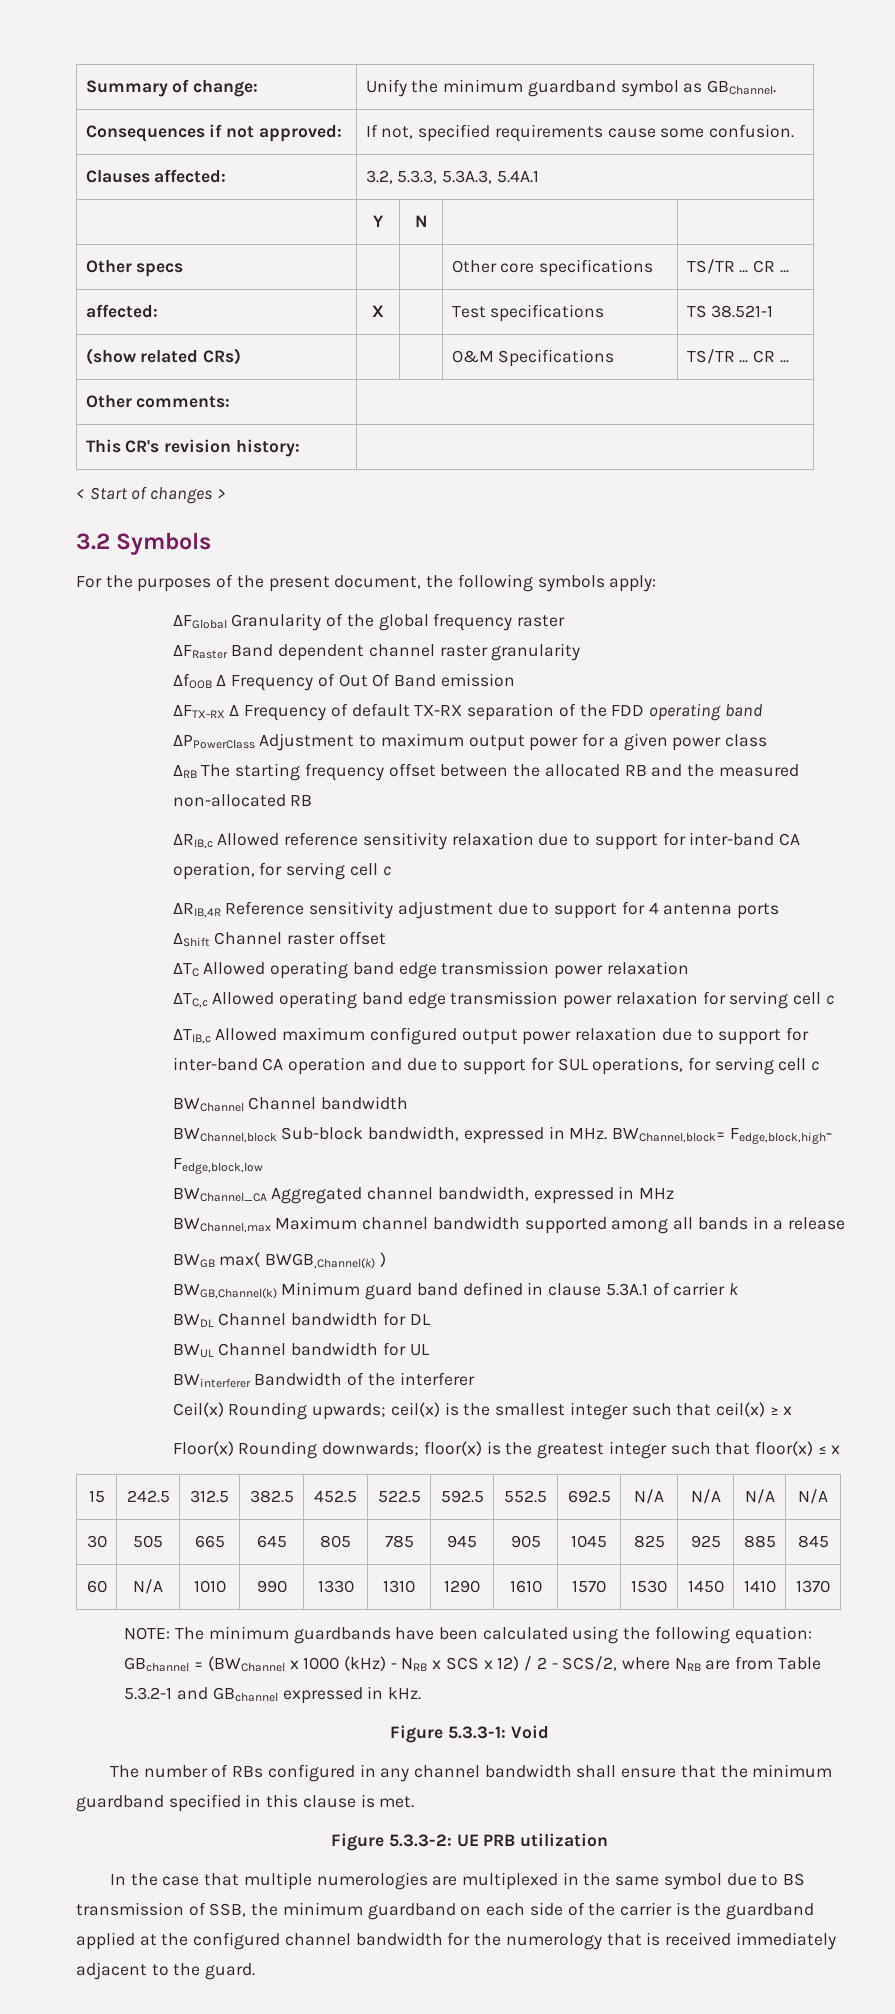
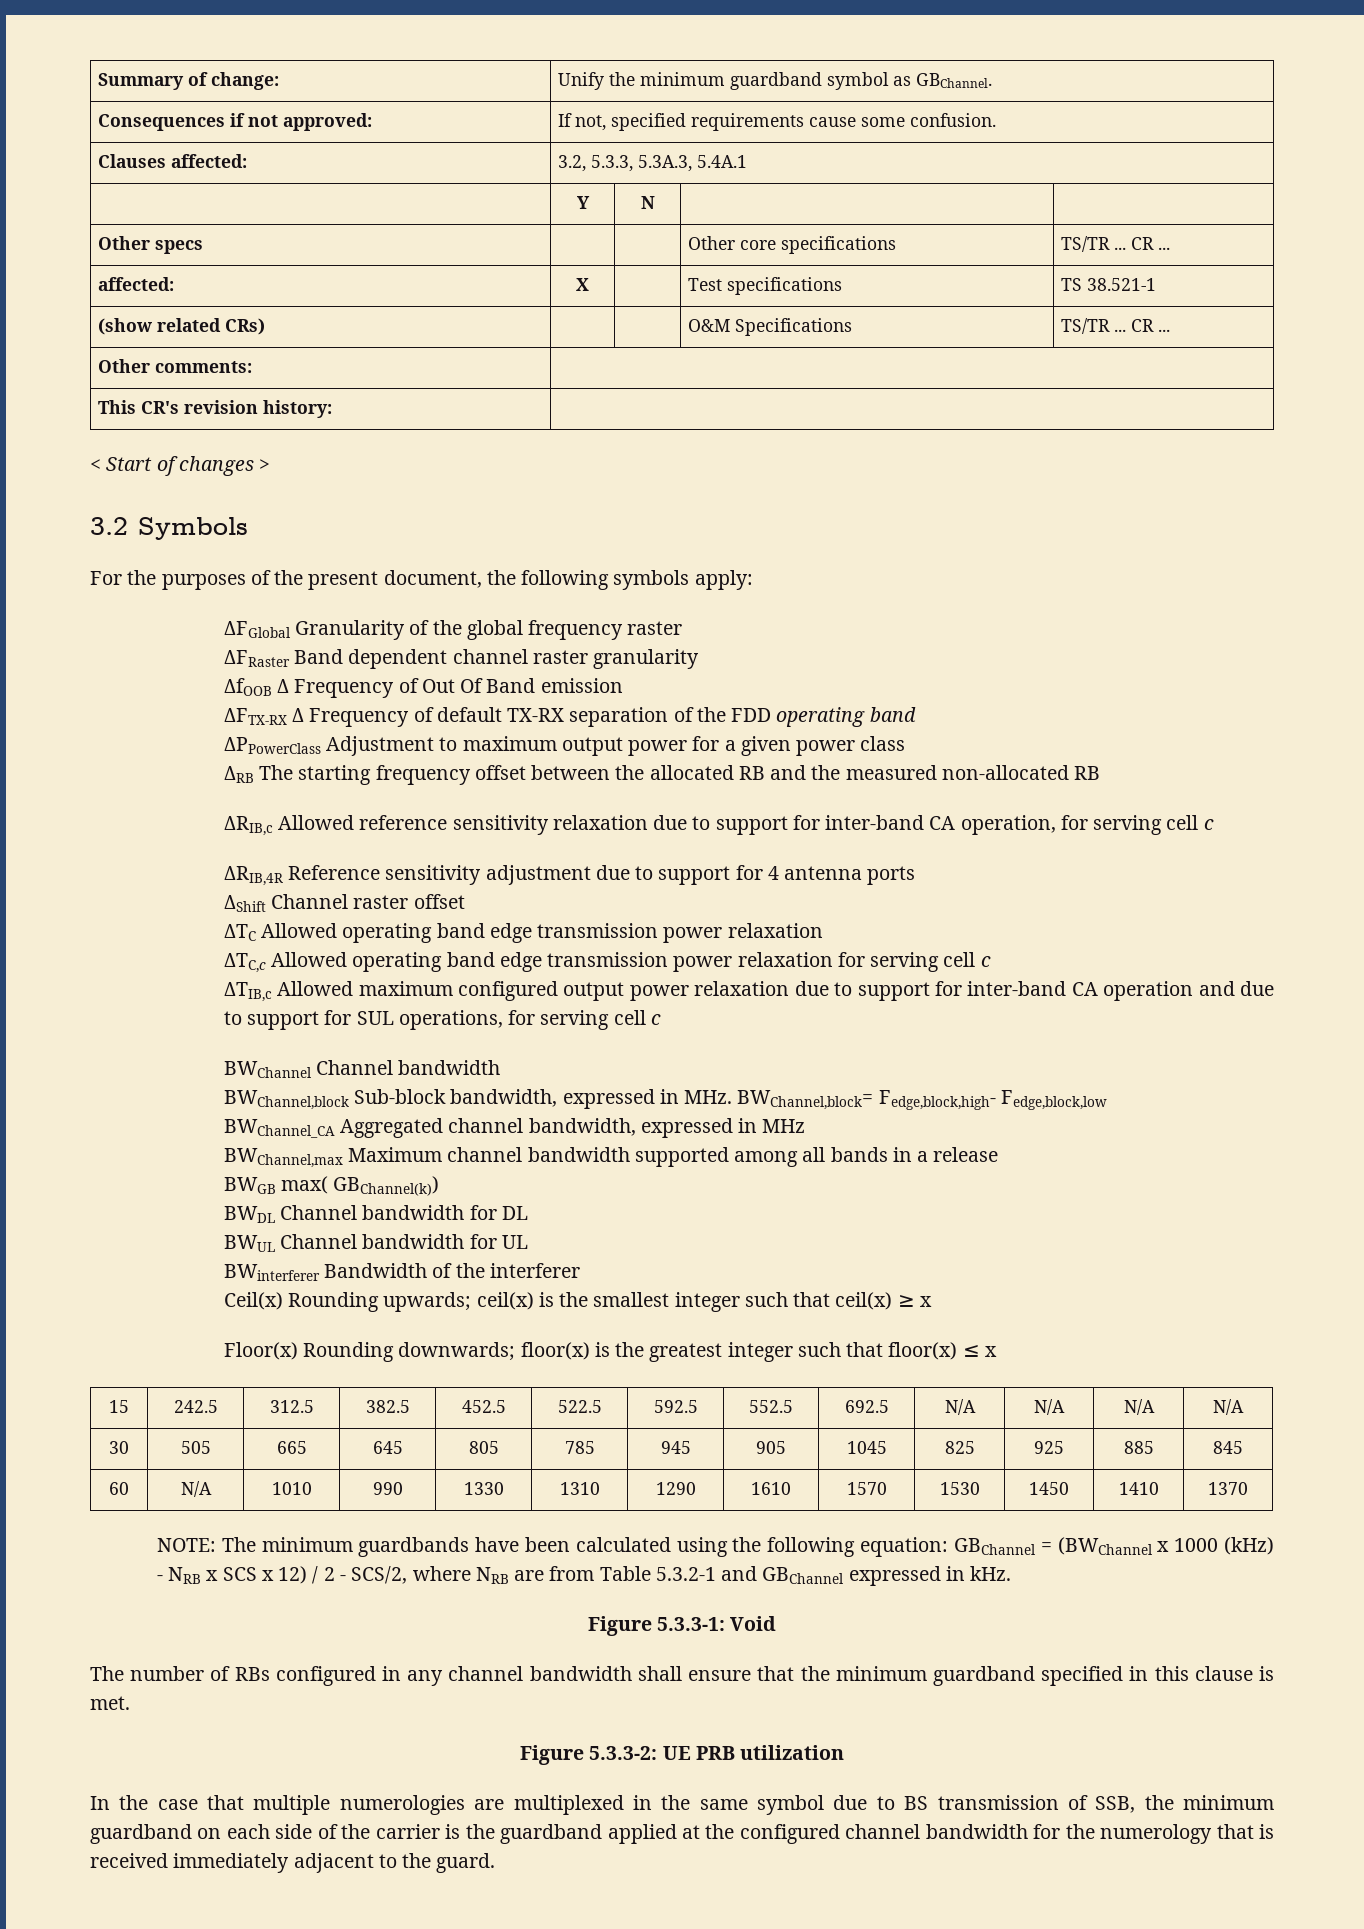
- BWGB max( BWGB,Channel(k) )
- BWGB,Channel(k) Minimum guard band defined in clause 5.3A.1 of carrier k
+ BWGB max( GBChannel(k))
- NOTE: The minimum guardbands have been calculated using the following equation: GBchannel = (BWChannel x 1000 (kHz) - NRB x SCS x 12) / 2 - SCS/2, where NRB are from Table 5.3.2-1 and GBchannel expressed in kHz.
+ NOTE: The minimum guardbands have been calculated using the following equation: GBChannel = (BWChannel x 1000 (kHz) - NRB x SCS x 12) / 2 - SCS/2, where NRB are from Table 5.3.2-1 and GBChannel expressed in kHz.

